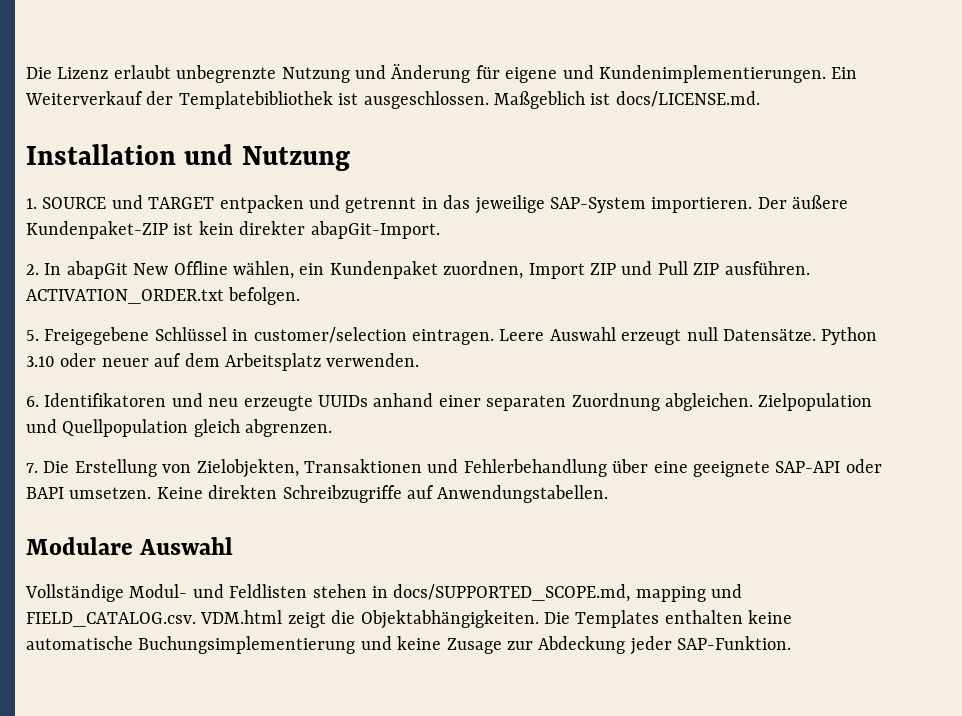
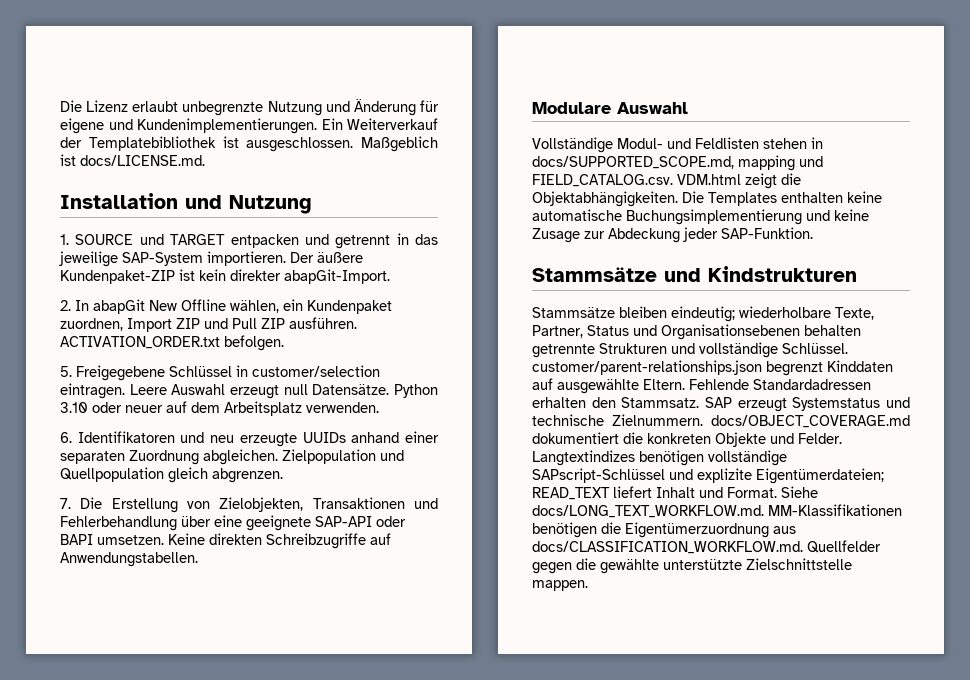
+ Stammsätze und Kindstrukturen
+ Stammsätze bleiben eindeutig; wiederholbare Texte, Partner, Status und Organisationsebenen behalten getrennte Strukturen und vollständige Schlüssel. customer/parent-relationships.json begrenzt Kinddaten auf ausgewählte Eltern. Fehlende Standardadressen erhalten den Stammsatz. SAP erzeugt Systemstatus und technische Zielnummern. docs/OBJECT_COVERAGE.md dokumentiert die konkreten Objekte und Felder. Langtextindizes benötigen vollständige SAPscript-Schlüssel und explizite Eigentümerdateien; READ_TEXT liefert Inhalt und Format. Siehe docs/LONG_TEXT_WORKFLOW.md. MM-Klassifikationen benötigen die Eigentümerzuordnung aus docs/CLASSIFICATION_WORKFLOW.md. Quellfelder gegen die gewählte unterstützte Zielschnittstelle mappen.

